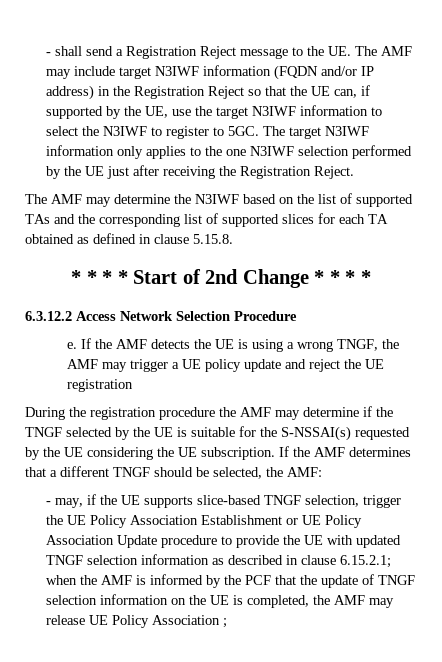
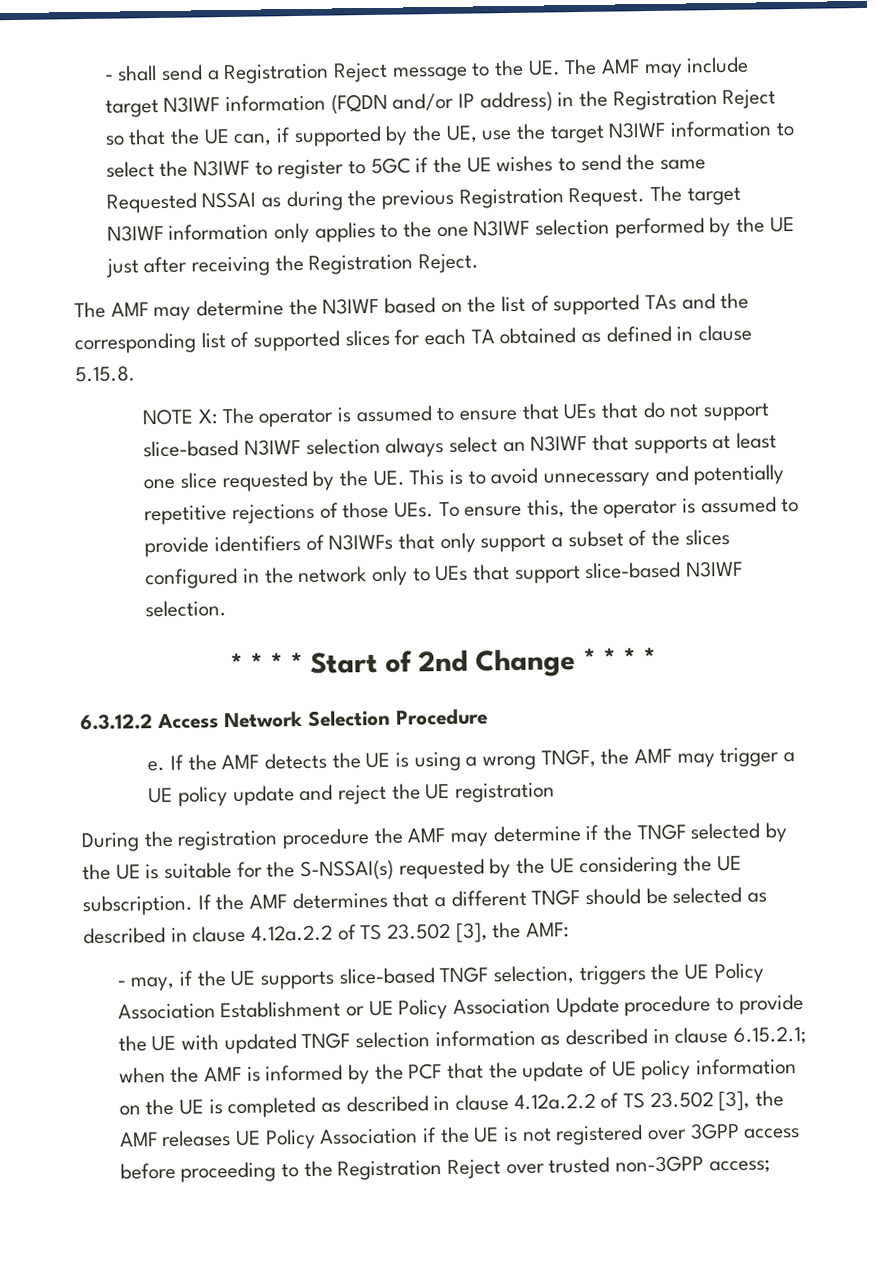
- - shall send a Registration Reject message to the UE. The AMF may include target N3IWF information (FQDN and/or IP address) in the Registration Reject so that the UE can, if supported by the UE, use the target N3IWF information to select the N3IWF to register to 5GC.
+ - shall send a Registration Reject message to the UE. The AMF may include target N3IWF information (FQDN and/or IP address) in the Registration Reject so that the UE can, if supported by the UE, use the target N3IWF information to select the N3IWF to register to 5GC if the UE wishes to send the same Requested NSSAI as during the previous Registration Request.
+ NOTE X: The operator is assumed to ensure that UEs that do not support slice-based N3IWF selection always select an N3IWF that supports at least one slice requested by the UE. This is to avoid unnecessary and potentially repetitive rejections of those UEs. To ensure this, the operator is assumed to provide identifiers of N3IWFs that only support a subset of the slices configured in the network only to UEs that support slice-based N3IWF selection.
- If the AMF determines that a different TNGF should be selected, the AMF:
+ If the AMF determines that a different TNGF should be selected as described in clause 4.12a.2.2 of TS 23.502 [3], the AMF:
- - may, if the UE supports slice-based TNGF selection, trigger the UE Policy Association Establishment or UE Policy Association Update procedure to provide the UE with updated TNGF selection information as described in clause 6.15.2.1; when the AMF is informed by the PCF that the update of TNGF selection information on the UE is completed, the AMF may release UE Policy Association ;
+ - may, if the UE supports slice-based TNGF selection, triggers the UE Policy Association Establishment or UE Policy Association Update procedure to provide the UE with updated TNGF selection information as described in clause 6.15.2.1; when the AMF is informed by the PCF that the update of UE policy information on the UE is completed as described in clause 4.12a.2.2 of TS 23.502 [3], the AMF releases UE Policy Association if the UE is not registered over 3GPP access before proceeding to the Registration Reject over trusted non-3GPP access;

